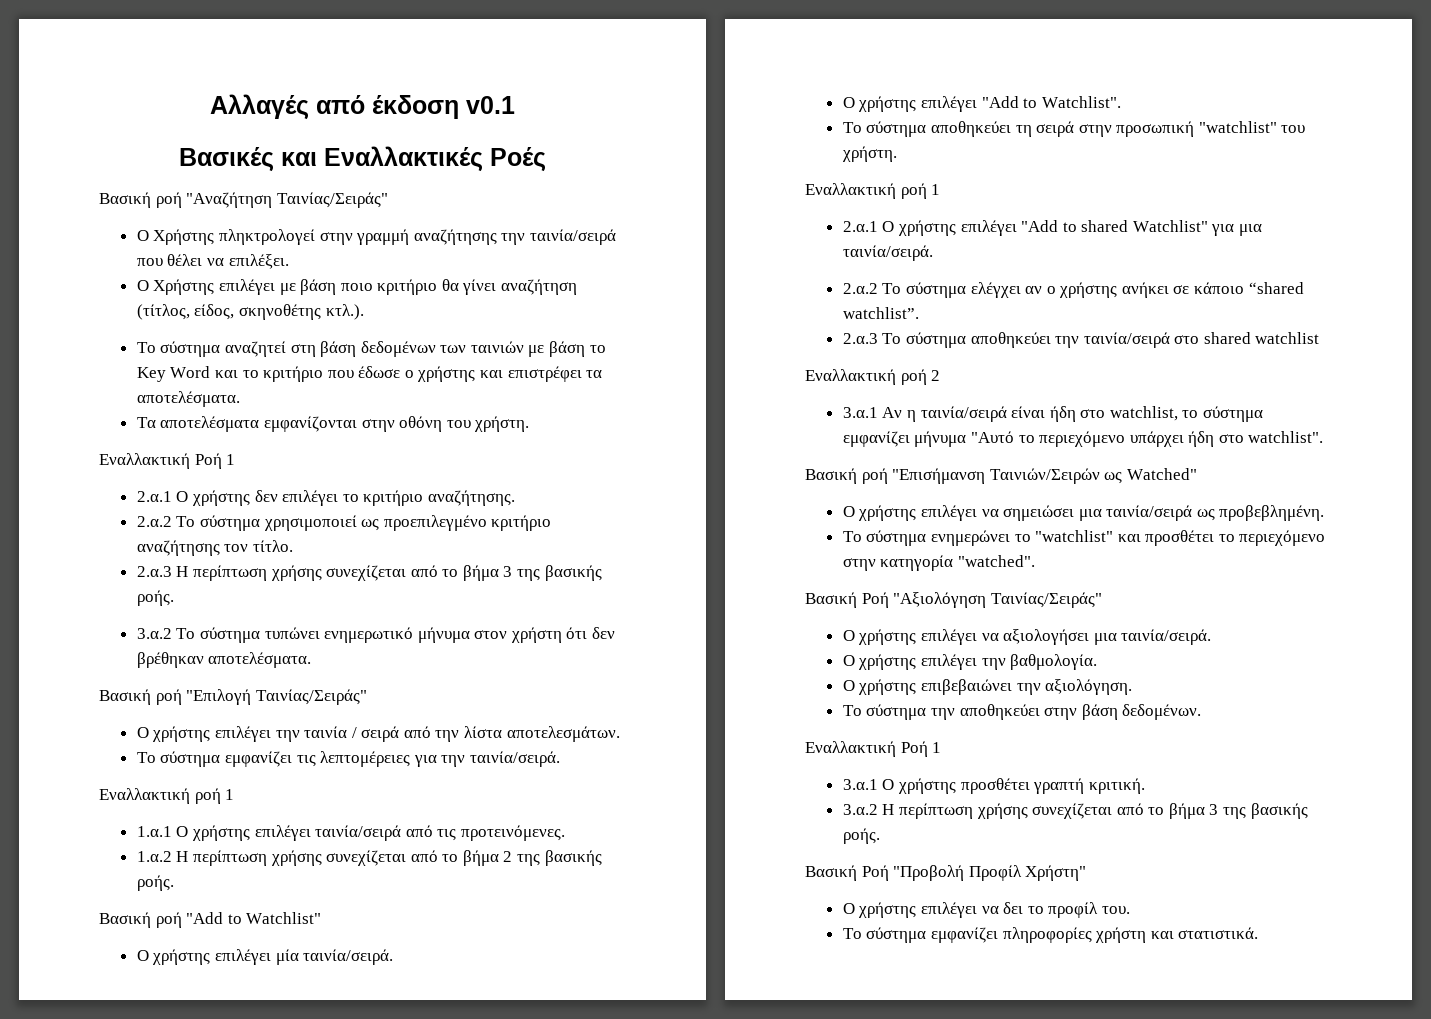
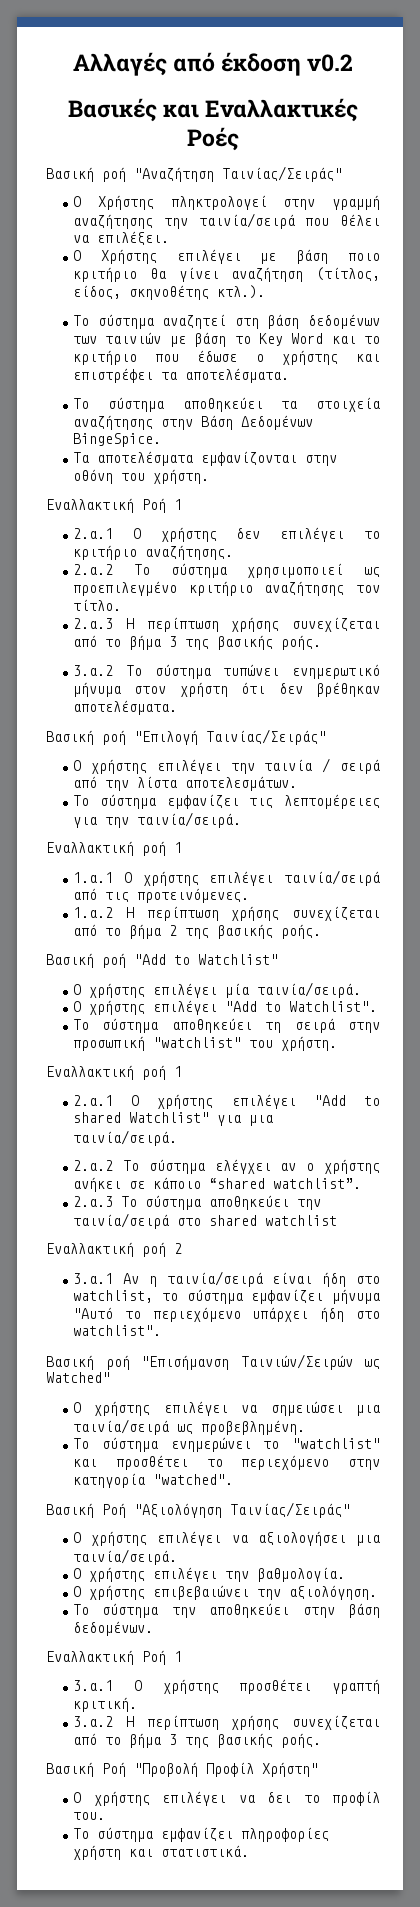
- Αλλαγές από έκδοση v0.1
+ Αλλαγές από έκδοση v0.2
+ Το σύστημα αποθηκεύει τα στοιχεία αναζήτησης στην Βάση Δεδομένων BingeSpice.

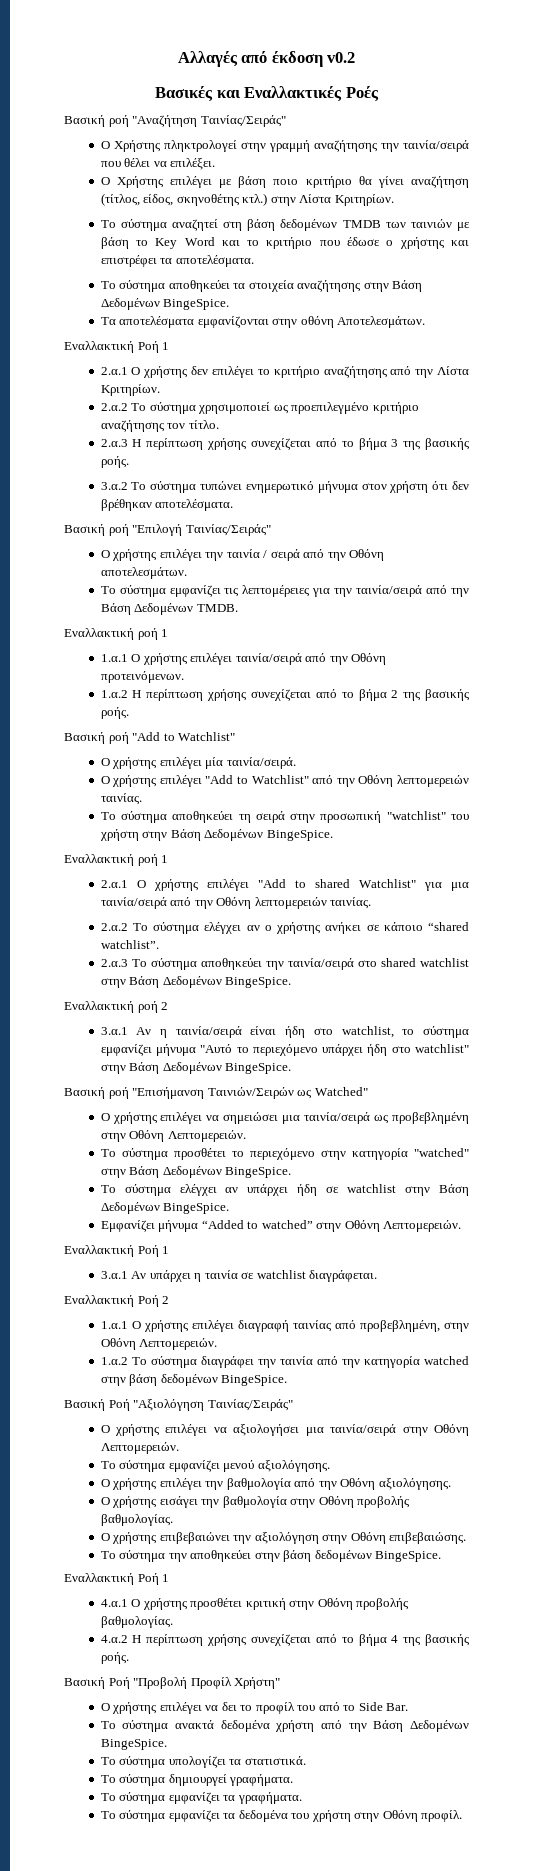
- Ο Χρήστης επιλέγει με βάση ποιο κριτήριο θα γίνει αναζήτηση (τίτλος, είδος, σκηνοθέτης κτλ.).
+ Ο Χρήστης επιλέγει με βάση ποιο κριτήριο θα γίνει αναζήτηση (τίτλος, είδος, σκηνοθέτης κτλ.) στην Λίστα Κριτηρίων.
- Το σύστημα αναζητεί στη βάση δεδομένων των ταινιών με βάση το Key Word και το κριτήριο που έδωσε ο χρήστης και επιστρέφει τα αποτελέσματα.
+ Το σύστημα αναζητεί στη βάση δεδομένων TMDB των ταινιών με βάση το Key Word και το κριτήριο που έδωσε ο χρήστης και επιστρέφει τα αποτελέσματα.
- Τα αποτελέσματα εμφανίζονται στην οθόνη του χρήστη.
+ Τα αποτελέσματα εμφανίζονται στην οθόνη Αποτελεσμάτων.
- 2.α.1 Ο χρήστης δεν επιλέγει το κριτήριο αναζήτησης.
+ 2.α.1 Ο χρήστης δεν επιλέγει το κριτήριο αναζήτησης από την Λίστα Κριτηρίων.
- Ο χρήστης επιλέγει την ταινία / σειρά από την λίστα αποτελεσμάτων.
+ Ο χρήστης επιλέγει την ταινία / σειρά από την Οθόνη αποτελεσμάτων.
- Το σύστημα εμφανίζει τις λεπτομέρειες για την ταινία/σειρά.
+ Το σύστημα εμφανίζει τις λεπτομέρειες για την ταινία/σειρά από την Βάση Δεδομένων TMDB.
- 1.α.1 Ο χρήστης επιλέγει ταινία/σειρά από τις προτεινόμενες.
+ 1.α.1 Ο χρήστης επιλέγει ταινία/σειρά από την Οθόνη προτεινόμενων.
- Ο χρήστης επιλέγει "Add to Watchlist".
+ Ο χρήστης επιλέγει "Add to Watchlist" από την Οθόνη λεπτομερειών ταινίας.
- Το σύστημα αποθηκεύει τη σειρά στην προσωπική "watchlist" του χρήστη.
+ Το σύστημα αποθηκεύει τη σειρά στην προσωπική "watchlist" του χρήστη στην Βάση Δεδομένων BingeSpice.
- 2.α.1 Ο χρήστης επιλέγει "Add to shared Watchlist" για μια ταινία/σειρά.
+ 2.α.1 Ο χρήστης επιλέγει "Add to shared Watchlist" για μια ταινία/σειρά από την Οθόνη λεπτομερειών ταινίας.
- 2.α.3 Το σύστημα αποθηκεύει την ταινία/σειρά στο shared watchlist
+ 2.α.3 Το σύστημα αποθηκεύει την ταινία/σειρά στο shared watchlist στην Βάση Δεδομένων BingeSpice.
- 3.α.1 Αν η ταινία/σειρά είναι ήδη στο watchlist, το σύστημα εμφανίζει μήνυμα "Αυτό το περιεχόμενο υπάρχει ήδη στο watchlist".
+ 3.α.1 Αν η ταινία/σειρά είναι ήδη στο watchlist, το σύστημα εμφανίζει μήνυμα "Αυτό το περιεχόμενο υπάρχει ήδη στο watchlist" στην Βάση Δεδομένων BingeSpice.
- Ο χρήστης επιλέγει να σημειώσει μια ταινία/σειρά ως προβεβλημένη.
- Το σύστημα ενημερώνει το "watchlist" και προσθέτει το περιεχόμενο στην κατηγορία "watched".
+ Ο χρήστης επιλέγει να σημειώσει μια ταινία/σειρά ως προβεβλημένη στην Οθόνη Λεπτομερειών.
+ Το σύστημα προσθέτει το περιεχόμενο στην κατηγορία "watched" στην Βάση Δεδομένων BingeSpice.
+ Το σύστημα ελέγχει αν υπάρχει ήδη σε watchlist στην Βάση Δεδομένων BingeSpice.
+ Εμφανίζει μήνυμα “Added to watched” στην Οθόνη Λεπτομερειών.
+ Εναλλακτική Ροή 1
+ 3.α.1 Αν υπάρχει η ταινία σε watchlist διαγράφεται.
+ Εναλλακτική Ροή 2
+ 1.α.1 Ο χρήστης επιλέγει διαγραφή ταινίας από προβεβλημένη, στην Οθόνη Λεπτομερειών.
+ 1.α.2 Το σύστημα διαγράφει την ταινία από την κατηγορία watched στην βάση δεδομένων BingeSpice.
- Ο χρήστης επιλέγει να αξιολογήσει μια ταινία/σειρά.
- Ο χρήστης επιλέγει την βαθμολογία.
+ Ο χρήστης επιλέγει να αξιολογήσει μια ταινία/σειρά στην Οθόνη Λεπτομερειών.
+ Το σύστημα εμφανίζει μενού αξιολόγησης.
+ Ο χρήστης επιλέγει την βαθμολογία από την Οθόνη αξιολόγησης.
+ Ο χρήστης εισάγει την βαθμολογία στην Οθόνη προβολής βαθμολογίας.
- Ο χρήστης επιβεβαιώνει την αξιολόγηση.
+ Ο χρήστης επιβεβαιώνει την αξιολόγηση στην Οθόνη επιβεβαιώσης.
- Το σύστημα την αποθηκεύει στην βάση δεδομένων.
+ Το σύστημα την αποθηκεύει στην βάση δεδομένων BingeSpice.
  Εναλλακτική Ροή 1
- 3.α.1 Ο χρήστης προσθέτει γραπτή κριτική.
- 3.α.2 Η περίπτωση χρήσης συνεχίζεται από το βήμα 3 της βασικής ροής.
+ 4.α.1 Ο χρήστης προσθέτει κριτική στην Οθόνη προβολής βαθμολογίας.
+ 4.α.2 Η περίπτωση χρήσης συνεχίζεται από το βήμα 4 της βασικής ροής.
- Ο χρήστης επιλέγει να δει το προφίλ του.
- Το σύστημα εμφανίζει πληροφορίες χρήστη και στατιστικά.
+ Ο χρήστης επιλέγει να δει το προφίλ του από το Side Bar.
+ Το σύστημα ανακτά δεδομένα χρήστη από την Βάση Δεδομένων BingeSpice.
+ Το σύστημα υπολογίζει τα στατιστικά.
+ Το σύστημα δημιουργεί γραφήματα.
+ Το σύστημα εμφανίζει τα γραφήματα.
+ Το σύστημα εμφανίζει τα δεδομένα του χρήστη στην Οθόνη προφίλ.

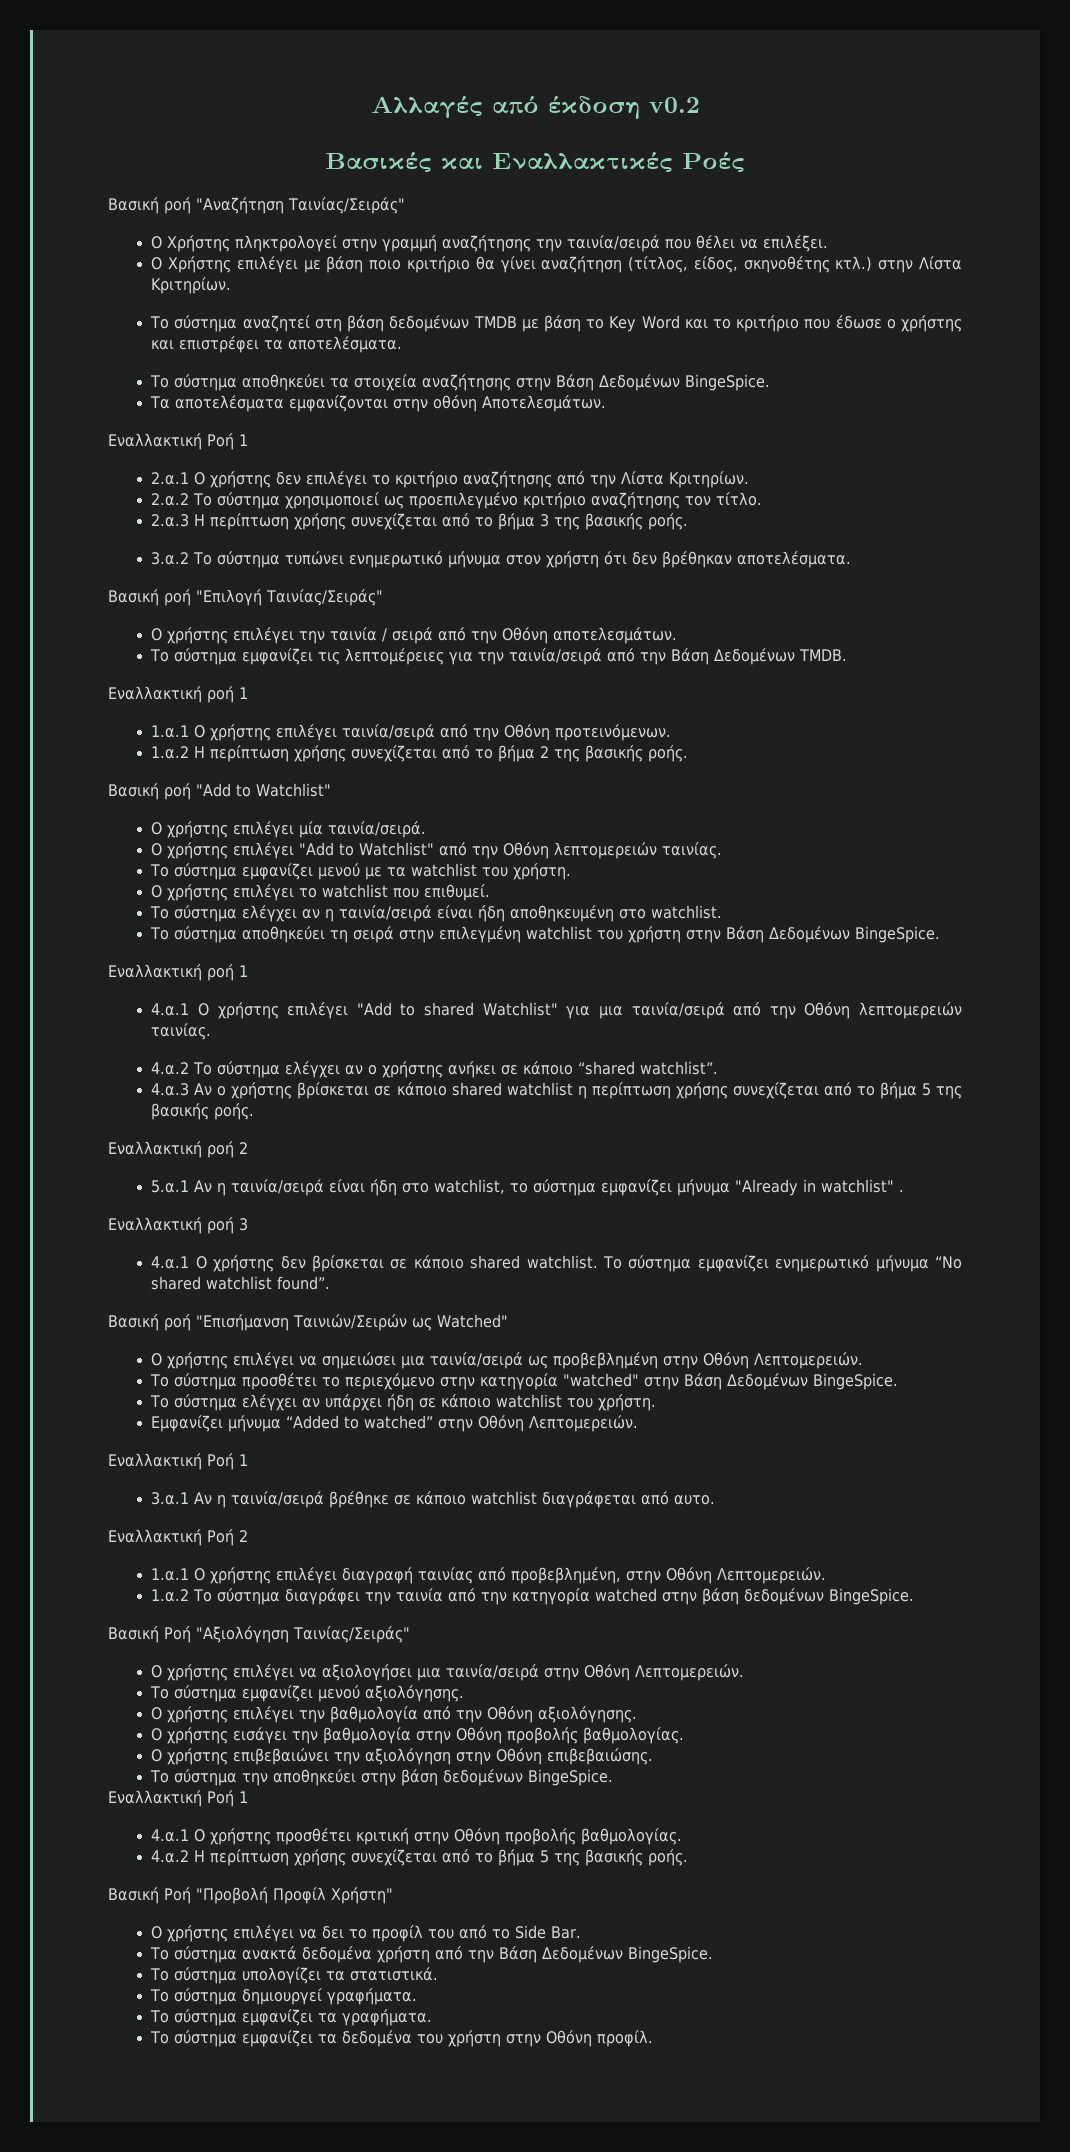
- Το σύστημα αναζητεί στη βάση δεδομένων TMDB των ταινιών με βάση το Key Word και το κριτήριο που έδωσε ο χρήστης και επιστρέφει τα αποτελέσματα.
+ Το σύστημα αναζητεί στη βάση δεδομένων TMDB με βάση το Key Word και το κριτήριο που έδωσε ο χρήστης και επιστρέφει τα αποτελέσματα.
+ Το σύστημα εμφανίζει μενού με τα watchlist του χρήστη.
+ Ο χρήστης επιλέγει το watchlist που επιθυμεί.
+ Το σύστημα ελέγχει αν η ταινία/σειρά είναι ήδη αποθηκευμένη στο watchlist.
- Το σύστημα αποθηκεύει τη σειρά στην προσωπική "watchlist" του χρήστη στην Βάση Δεδομένων BingeSpice.
+ Το σύστημα αποθηκεύει τη σειρά στην επιλεγμένη watchlist του χρήστη στην Βάση Δεδομένων BingeSpice.
- 2.α.1 Ο χρήστης επιλέγει "Add to shared Watchlist" για μια ταινία/σειρά από την Οθόνη λεπτομερειών ταινίας.
+ 4.α.1 Ο χρήστης επιλέγει "Add to shared Watchlist" για μια ταινία/σειρά από την Οθόνη λεπτομερειών ταινίας.
- 2.α.2 Το σύστημα ελέγχει αν ο χρήστης ανήκει σε κάποιο “shared watchlist”.
+ 4.α.2 Το σύστημα ελέγχει αν ο χρήστης ανήκει σε κάποιο “shared watchlist”.
- 2.α.3 Το σύστημα αποθηκεύει την ταινία/σειρά στο shared watchlist στην Βάση Δεδομένων BingeSpice.
+ 4.α.3 Αν ο χρήστης βρίσκεται σε κάποιο shared watchlist η περίπτωση χρήσης συνεχίζεται από το βήμα 5 της βασικής ροής.
- 3.α.1 Αν η ταινία/σειρά είναι ήδη στο watchlist, το σύστημα εμφανίζει μήνυμα "Αυτό το περιεχόμενο υπάρχει ήδη στο watchlist" στην Βάση Δεδομένων BingeSpice.
+ 5.α.1 Αν η ταινία/σειρά είναι ήδη στο watchlist, το σύστημα εμφανίζει μήνυμα "Already in watchlist" .
+ Εναλλακτική ροή 3
+ 4.α.1 Ο χρήστης δεν βρίσκεται σε κάποιο shared watchlist. Το σύστημα εμφανίζει ενημερωτικό μήνυμα “No shared watchlist found”.
- Το σύστημα ελέγχει αν υπάρχει ήδη σε watchlist στην Βάση Δεδομένων BingeSpice.
+ Το σύστημα ελέγχει αν υπάρχει ήδη σε κάποιο watchlist του χρήστη.
- 3.α.1 Αν υπάρχει η ταινία σε watchlist διαγράφεται.
+ 3.α.1 Αν η ταινία/σειρά βρέθηκε σε κάποιο watchlist διαγράφεται από αυτο.
- 4.α.2 Η περίπτωση χρήσης συνεχίζεται από το βήμα 4 της βασικής ροής.
+ 4.α.2 Η περίπτωση χρήσης συνεχίζεται από το βήμα 5 της βασικής ροής.

